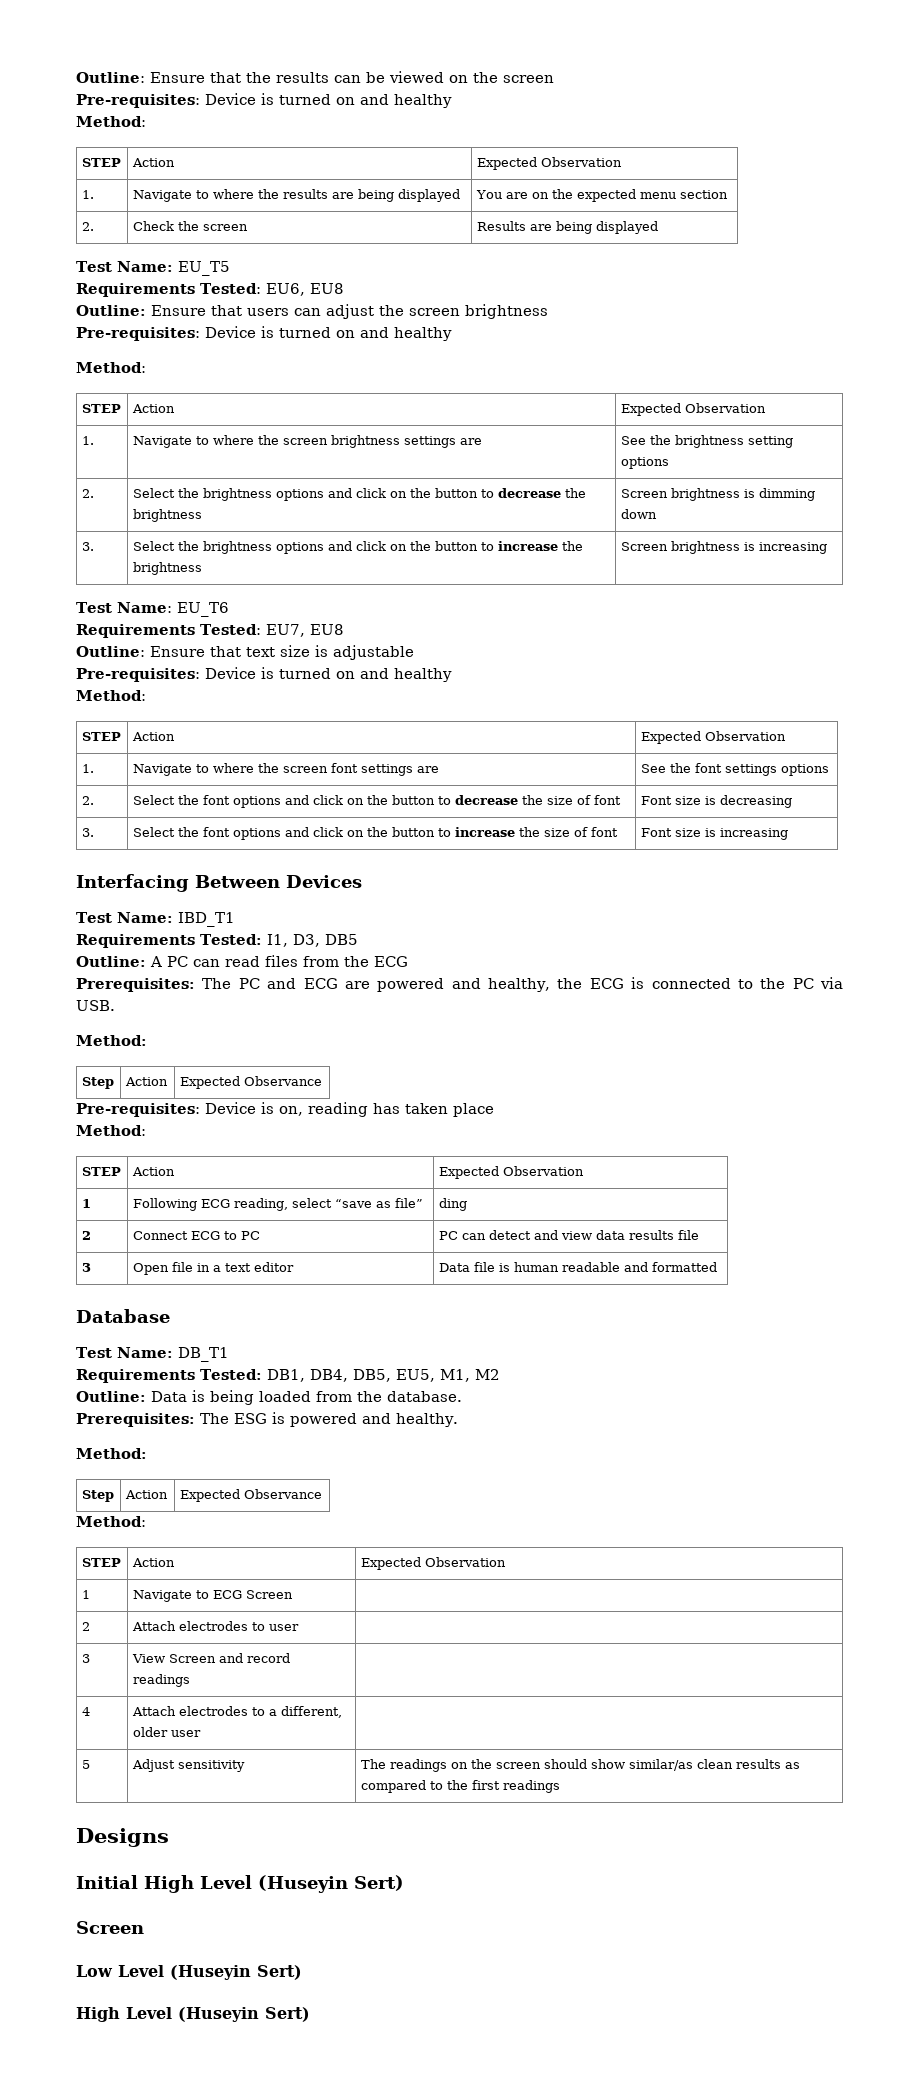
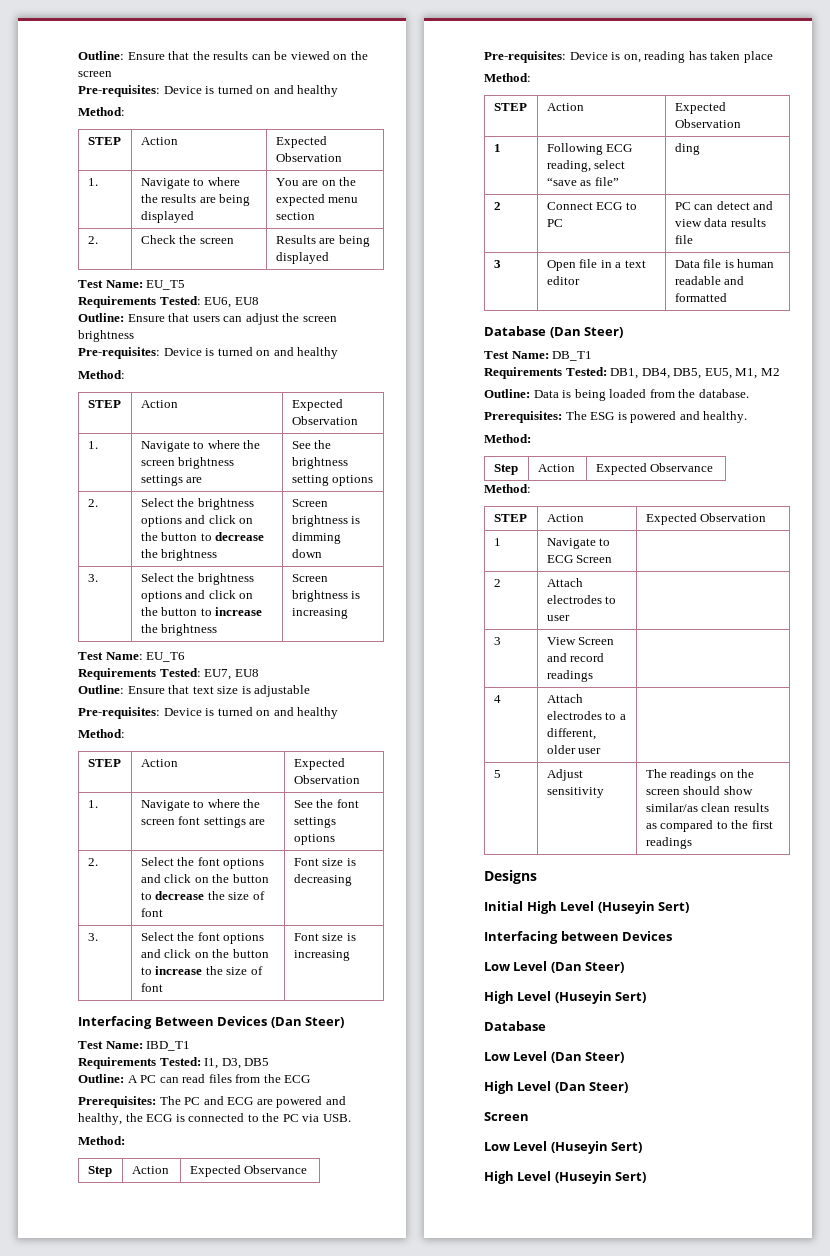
- Interfacing Between Devices
+ Interfacing Between Devices (Dan Steer)
- Database
+ Database (Dan Steer)
+ Interfacing between Devices
+ Low Level (Dan Steer)
+ High Level (Huseyin Sert)
+ Database
+ Low Level (Dan Steer)
+ High Level (Dan Steer)

